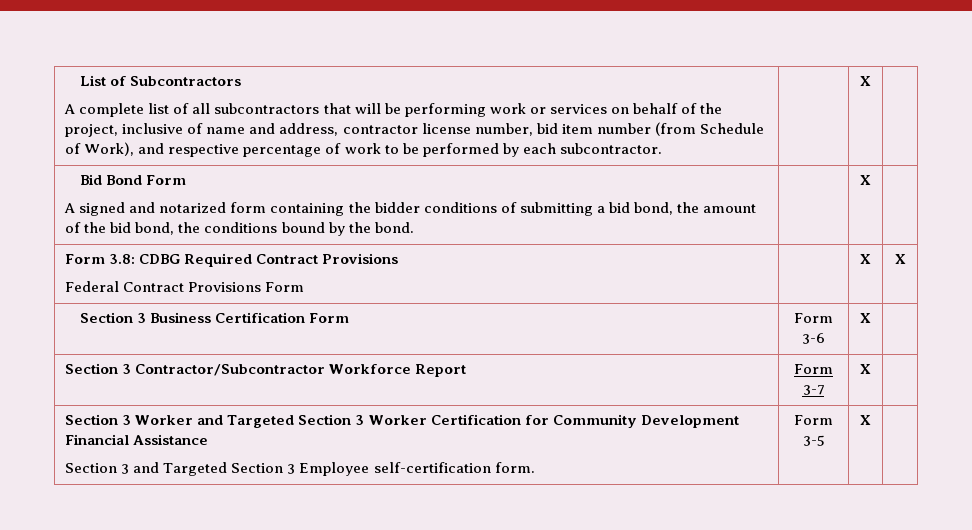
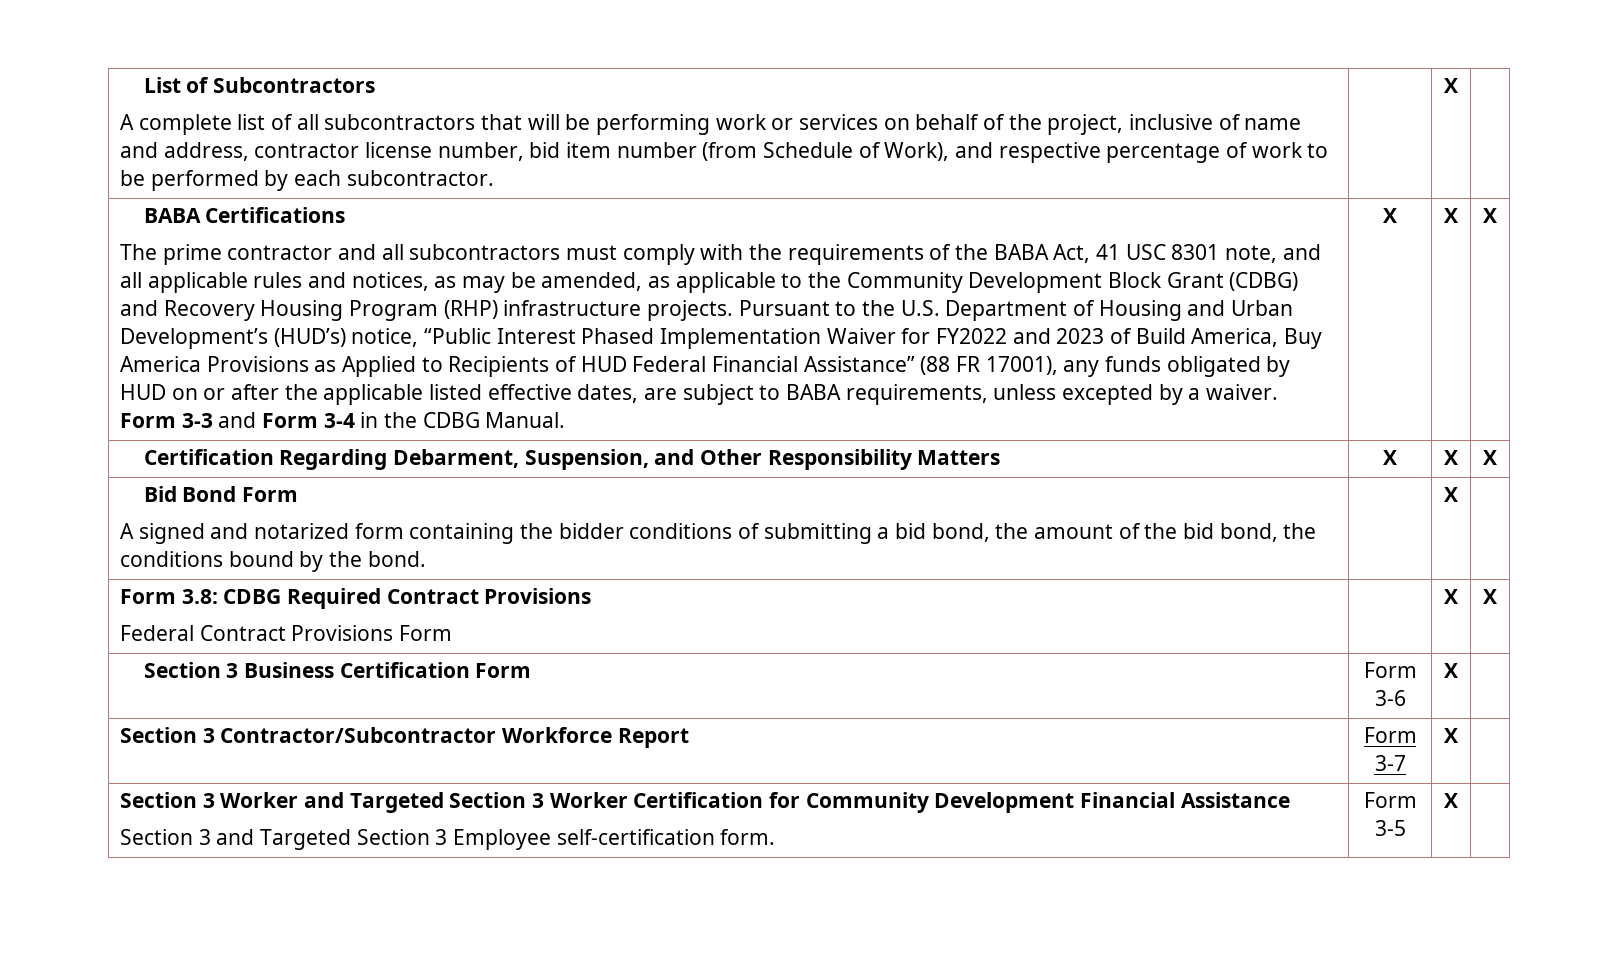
+ BABA Certifications
+ The prime contractor and all subcontractors must comply with the requirements of the BABA Act, 41 USC 8301 note, and all applicable rules and notices, as may be amended, as applicable to the Community Development Block Grant (CDBG) and Recovery Housing Program (RHP) infrastructure projects. Pursuant to the U.S. Department of Housing and Urban Development’s (HUD’s) notice, “Public Interest Phased Implementation Waiver for FY2022 and 2023 of Build America, Buy America Provisions as Applied to Recipients of HUD Federal Financial Assistance” (88 FR 17001), any funds obligated by HUD on or after the applicable listed effective dates, are subject to BABA requirements, unless excepted by a waiver. Form 3-3 and Form 3-4 in the CDBG Manual. | X | X | X
+ Certification Regarding Debarment, Suspension, and Other Responsibility Matters | X | X | X

